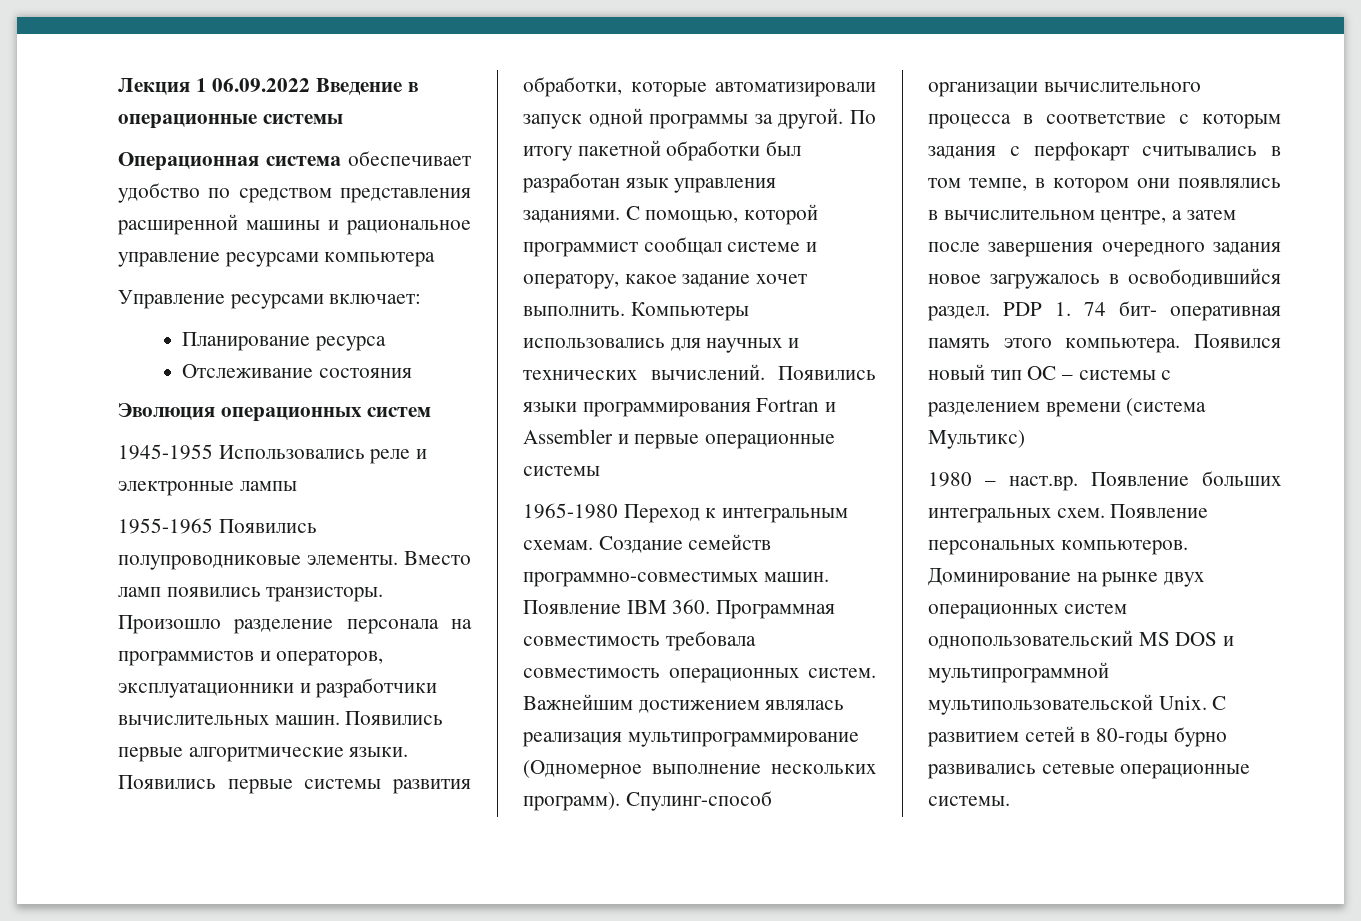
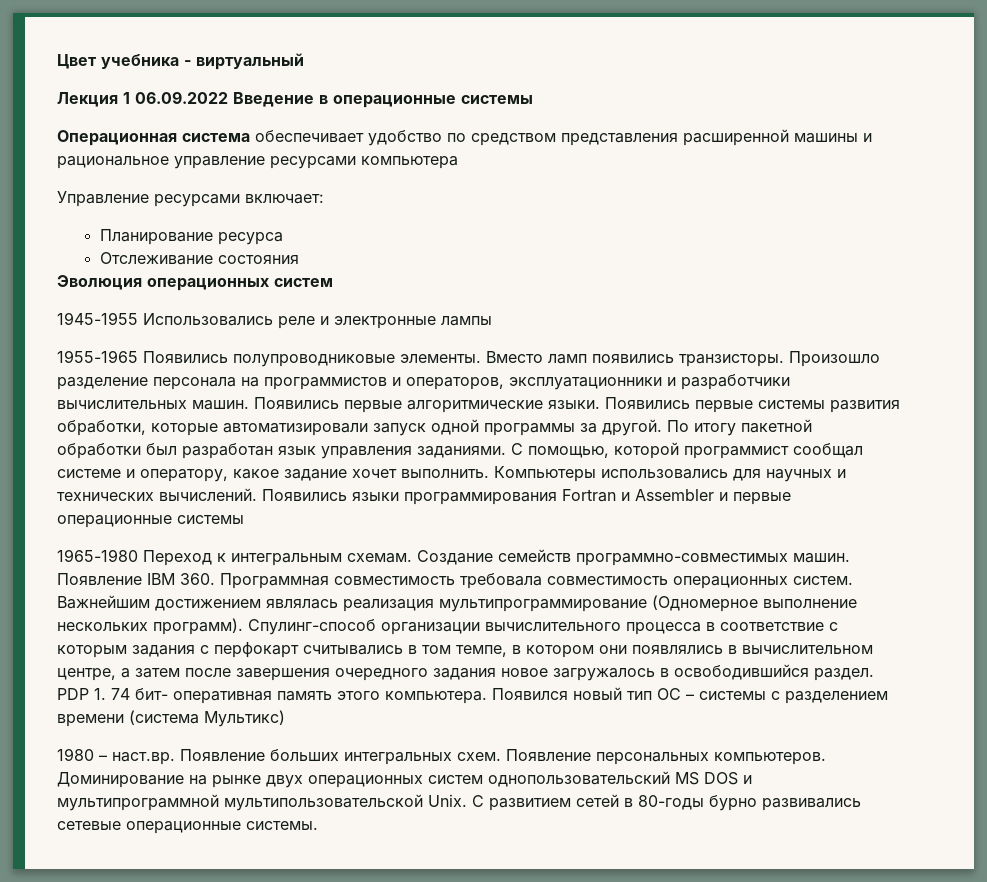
+ Цвет учебника - виртуальный

